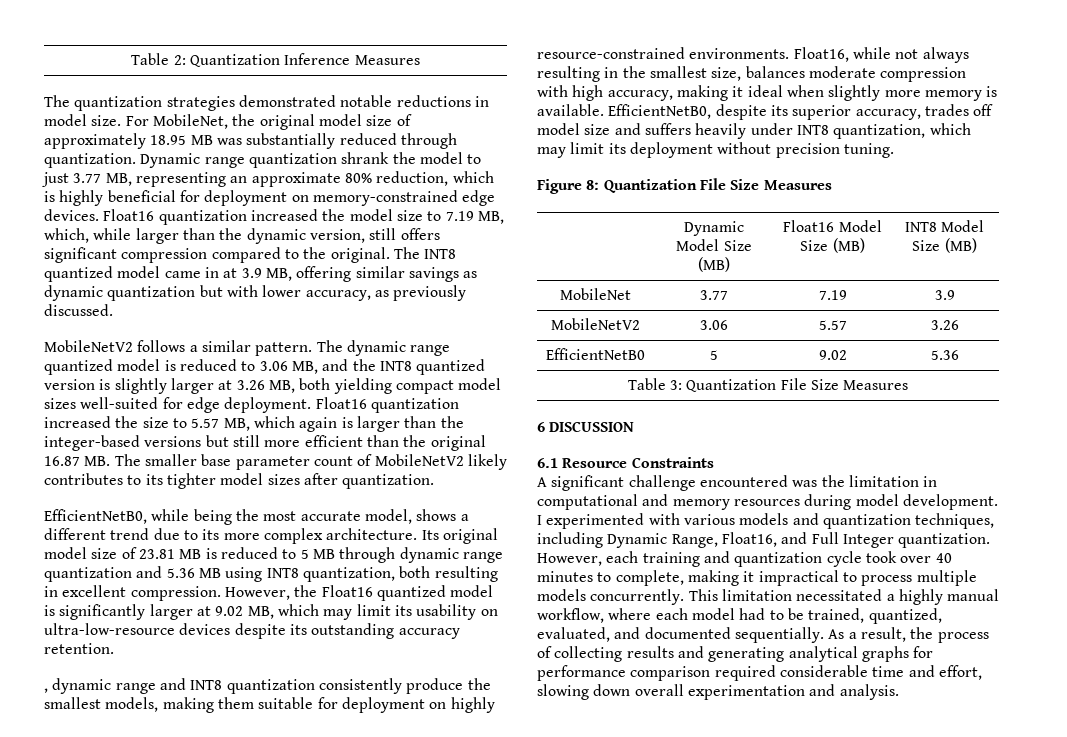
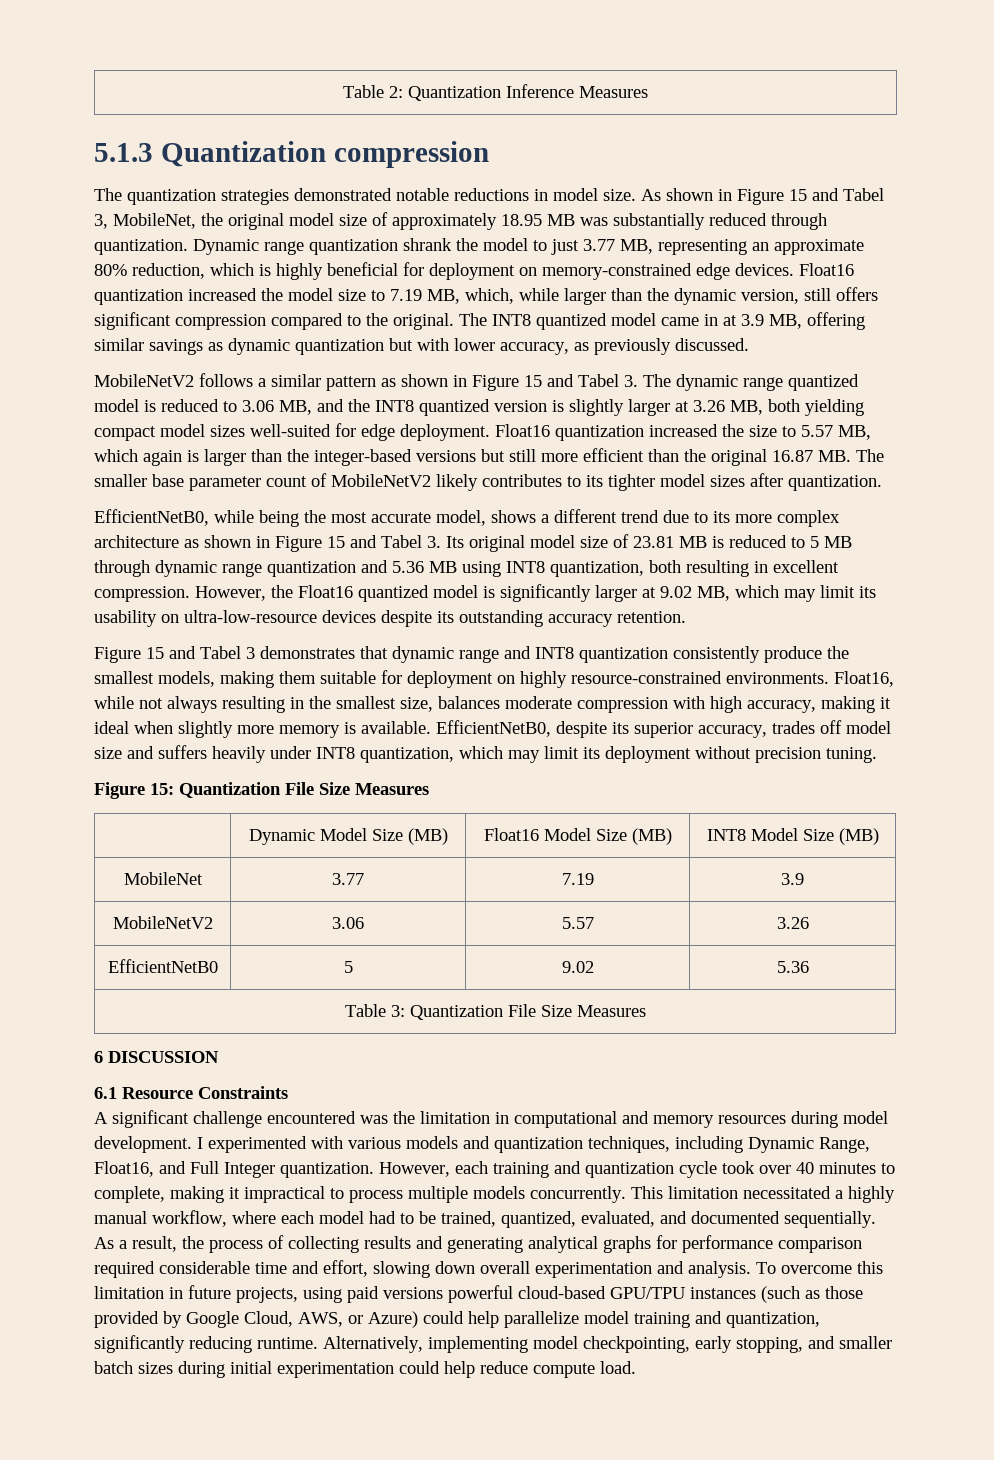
+ 5.1.3 Quantization compression
- For MobileNet, the original model size of approximately 18.95 MB was substantially reduced through quantization.
+ As shown in Figure 15 and Tabel 3, MobileNet, the original model size of approximately 18.95 MB was substantially reduced through quantization.
- MobileNetV2 follows a similar pattern. The dynamic range quantized model is reduced to 3.06 MB, and the INT8 quantized version is slightly larger at 3.26 MB, both yielding compact model sizes well-suited for edge deployment.
+ MobileNetV2 follows a similar pattern as shown in Figure 15 and Tabel 3. The dynamic range quantized model is reduced to 3.06 MB, and the INT8 quantized version is slightly larger at 3.26 MB, both yielding compact model sizes well-suited for edge deployment.
- EfficientNetB0, while being the most accurate model, shows a different trend due to its more complex architecture. Its original model size of 23.81 MB is reduced to 5 MB through dynamic range quantization and 5.36 MB using INT8 quantization, both resulting in excellent compression.
+ EfficientNetB0, while being the most accurate model, shows a different trend due to its more complex architecture as shown in Figure 15 and Tabel 3. Its original model size of 23.81 MB is reduced to 5 MB through dynamic range quantization and 5.36 MB using INT8 quantization, both resulting in excellent compression.
- , dynamic range and INT8 quantization consistently produce the smallest models, making them suitable for deployment on highly resource-constrained environments.
+ Figure 15 and Tabel 3 demonstrates that dynamic range and INT8 quantization consistently produce the smallest models, making them suitable for deployment on highly resource-constrained environments.
- Figure 8: Quantization File Size Measures
+ Figure 15: Quantization File Size Measures
+ To overcome this limitation in future projects, using paid versions powerful cloud-based GPU/TPU instances (such as those provided by Google Cloud, AWS, or Azure) could help parallelize model training and quantization, significantly reducing runtime. Alternatively, implementing model checkpointing, early stopping, and smaller batch sizes during initial experimentation could help reduce compute load.

